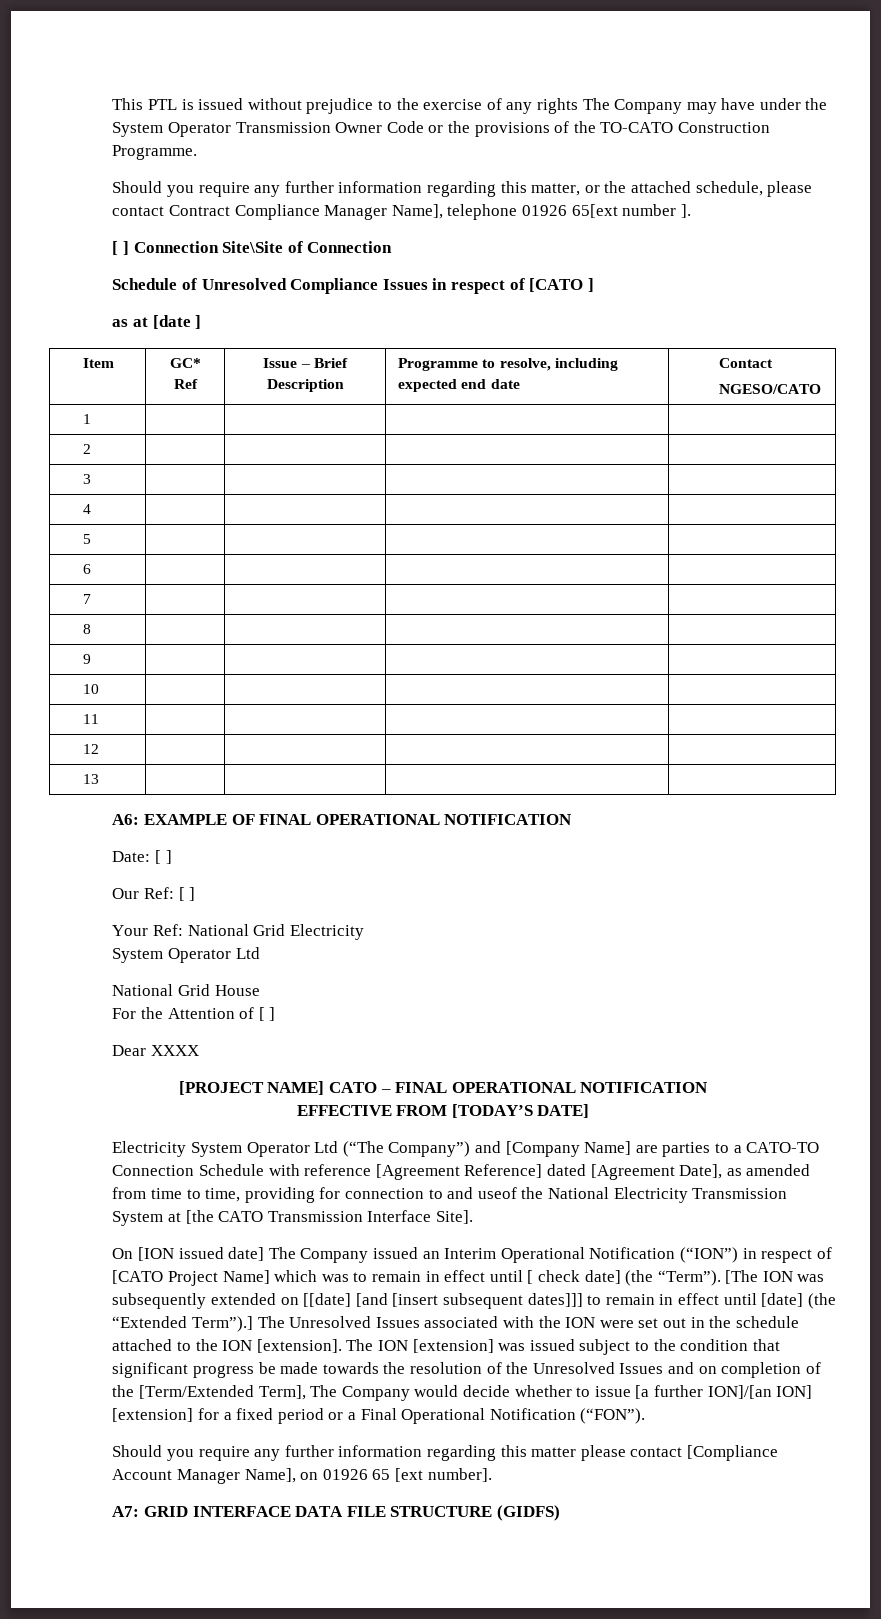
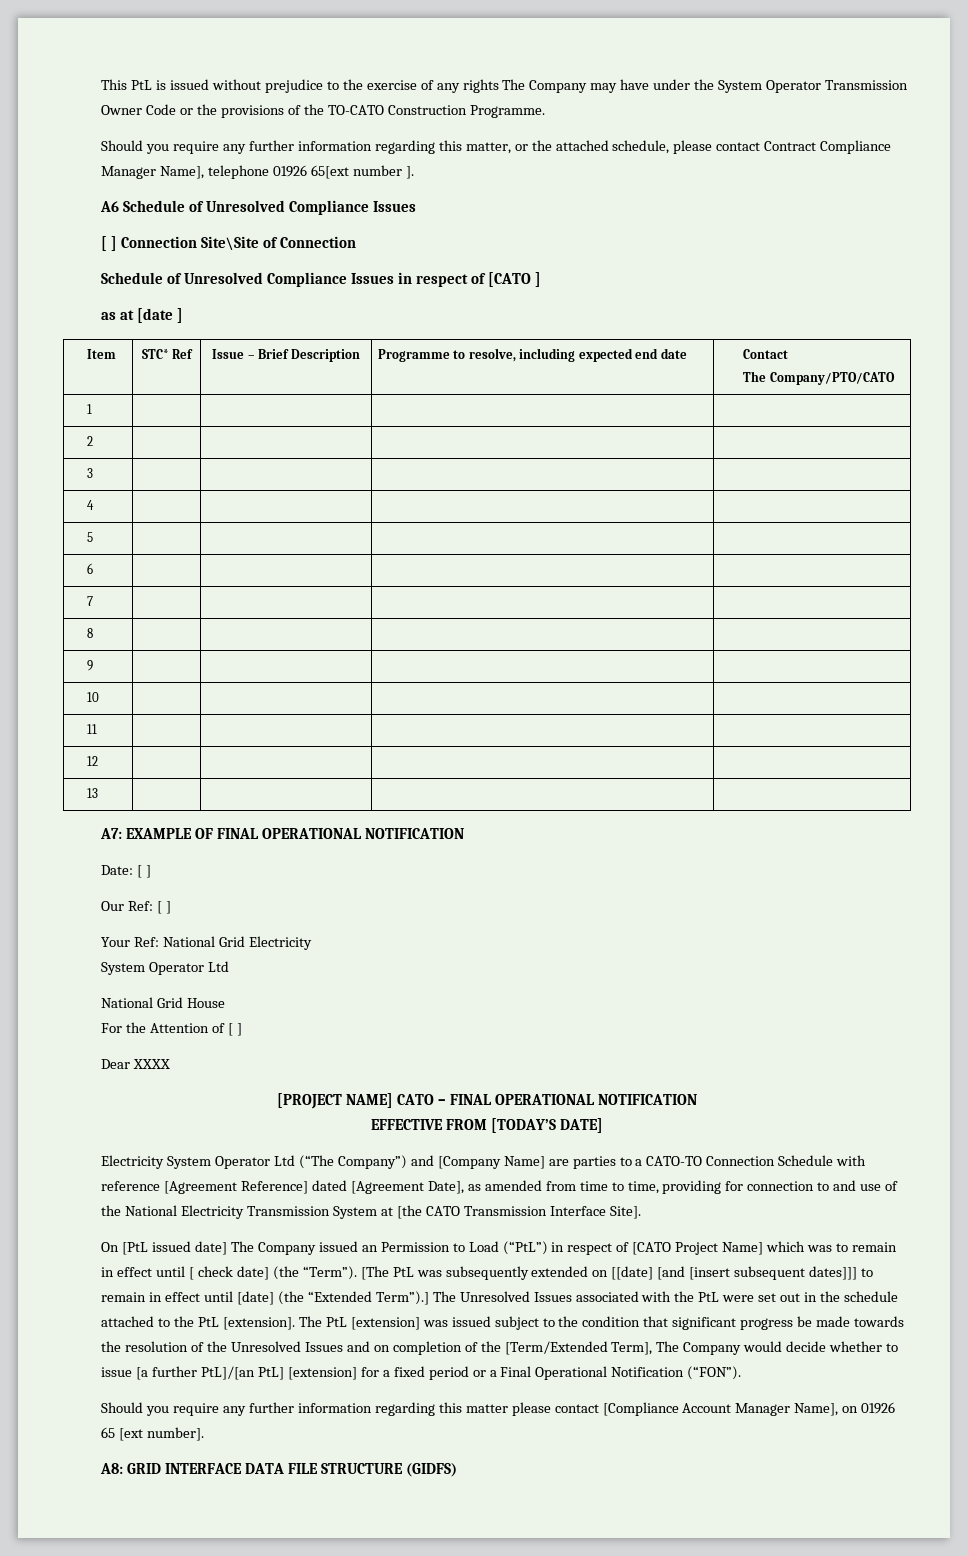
- This PTL is issued without prejudice to the exercise of any rights The Company may have under the System Operator Transmission Owner Code or the provisions of the TO-CATO Construction Programme.
+ This PtL is issued without prejudice to the exercise of any rights The Company may have under the System Operator Transmission Owner Code or the provisions of the TO-CATO Construction Programme.
+ A6 Schedule of Unresolved Compliance Issues
- Item | GC* Ref | Issue – Brief Description | Programme to resolve, including expected end date | Contact
- NGESO/CATO
+ Item | STC* Ref | Issue – Brief Description | Programme to resolve, including expected end date | Contact
+ The Company/PTO/CATO
- A6: EXAMPLE OF FINAL OPERATIONAL NOTIFICATION
+ A7: EXAMPLE OF FINAL OPERATIONAL NOTIFICATION
- Electricity System Operator Ltd (“The Company”) and [Company Name] are parties to a CATO-TO Connection Schedule with reference [Agreement Reference] dated [Agreement Date], as amended from time to time, providing for connection to and useof the National Electricity Transmission System at [the CATO Transmission Interface Site].
+ Electricity System Operator Ltd (“The Company”) and [Company Name] are parties to a CATO-TO Connection Schedule with reference [Agreement Reference] dated [Agreement Date], as amended from time to time, providing for connection to and use of the National Electricity Transmission System at [the CATO Transmission Interface Site].
- On [ION issued date] The Company issued an Interim Operational Notification (“ION”) in respect of [CATO Project Name] which was to remain in effect until [ check date] (the “Term”).
+ On [PtL issued date] The Company issued an Permission to Load (“PtL”) in respect of [CATO Project Name] which was to remain in effect until [ check date] (the “Term”).
- [The ION was subsequently extended on [[date] [and [insert subsequent dates]]] to remain in effect until [date] (the “Extended Term”).]
+ [The PtL was subsequently extended on [[date] [and [insert subsequent dates]]] to remain in effect until [date] (the “Extended Term”).]
- The Unresolved Issues associated with the ION were set out in the schedule attached to the ION [extension].
+ The Unresolved Issues associated with the PtL were set out in the schedule attached to the PtL [extension].
- The ION [extension] was issued subject to the condition that significant progress be made towards the resolution of the Unresolved Issues and on completion of the [Term/Extended Term], The Company would decide whether to issue [a further ION]/[an ION] [extension] for a fixed period or a Final Operational Notification (“FON”).
+ The PtL [extension] was issued subject to the condition that significant progress be made towards the resolution of the Unresolved Issues and on completion of the [Term/Extended Term], The Company would decide whether to issue [a further PtL]/[an PtL] [extension] for a fixed period or a Final Operational Notification (“FON”).
- A7: GRID INTERFACE DATA FILE STRUCTURE (GIDFS)
+ A8: GRID INTERFACE DATA FILE STRUCTURE (GIDFS)

